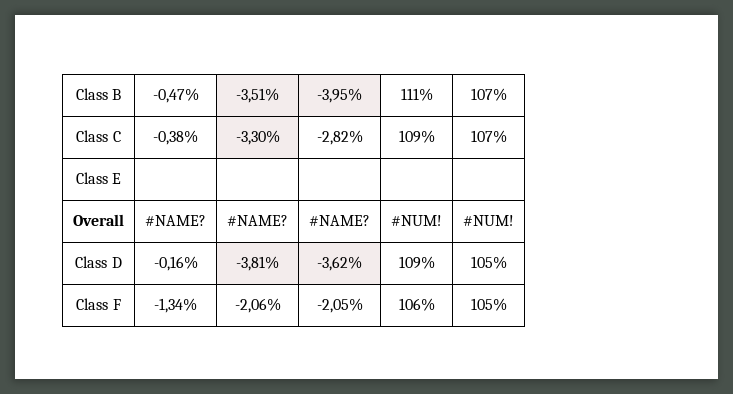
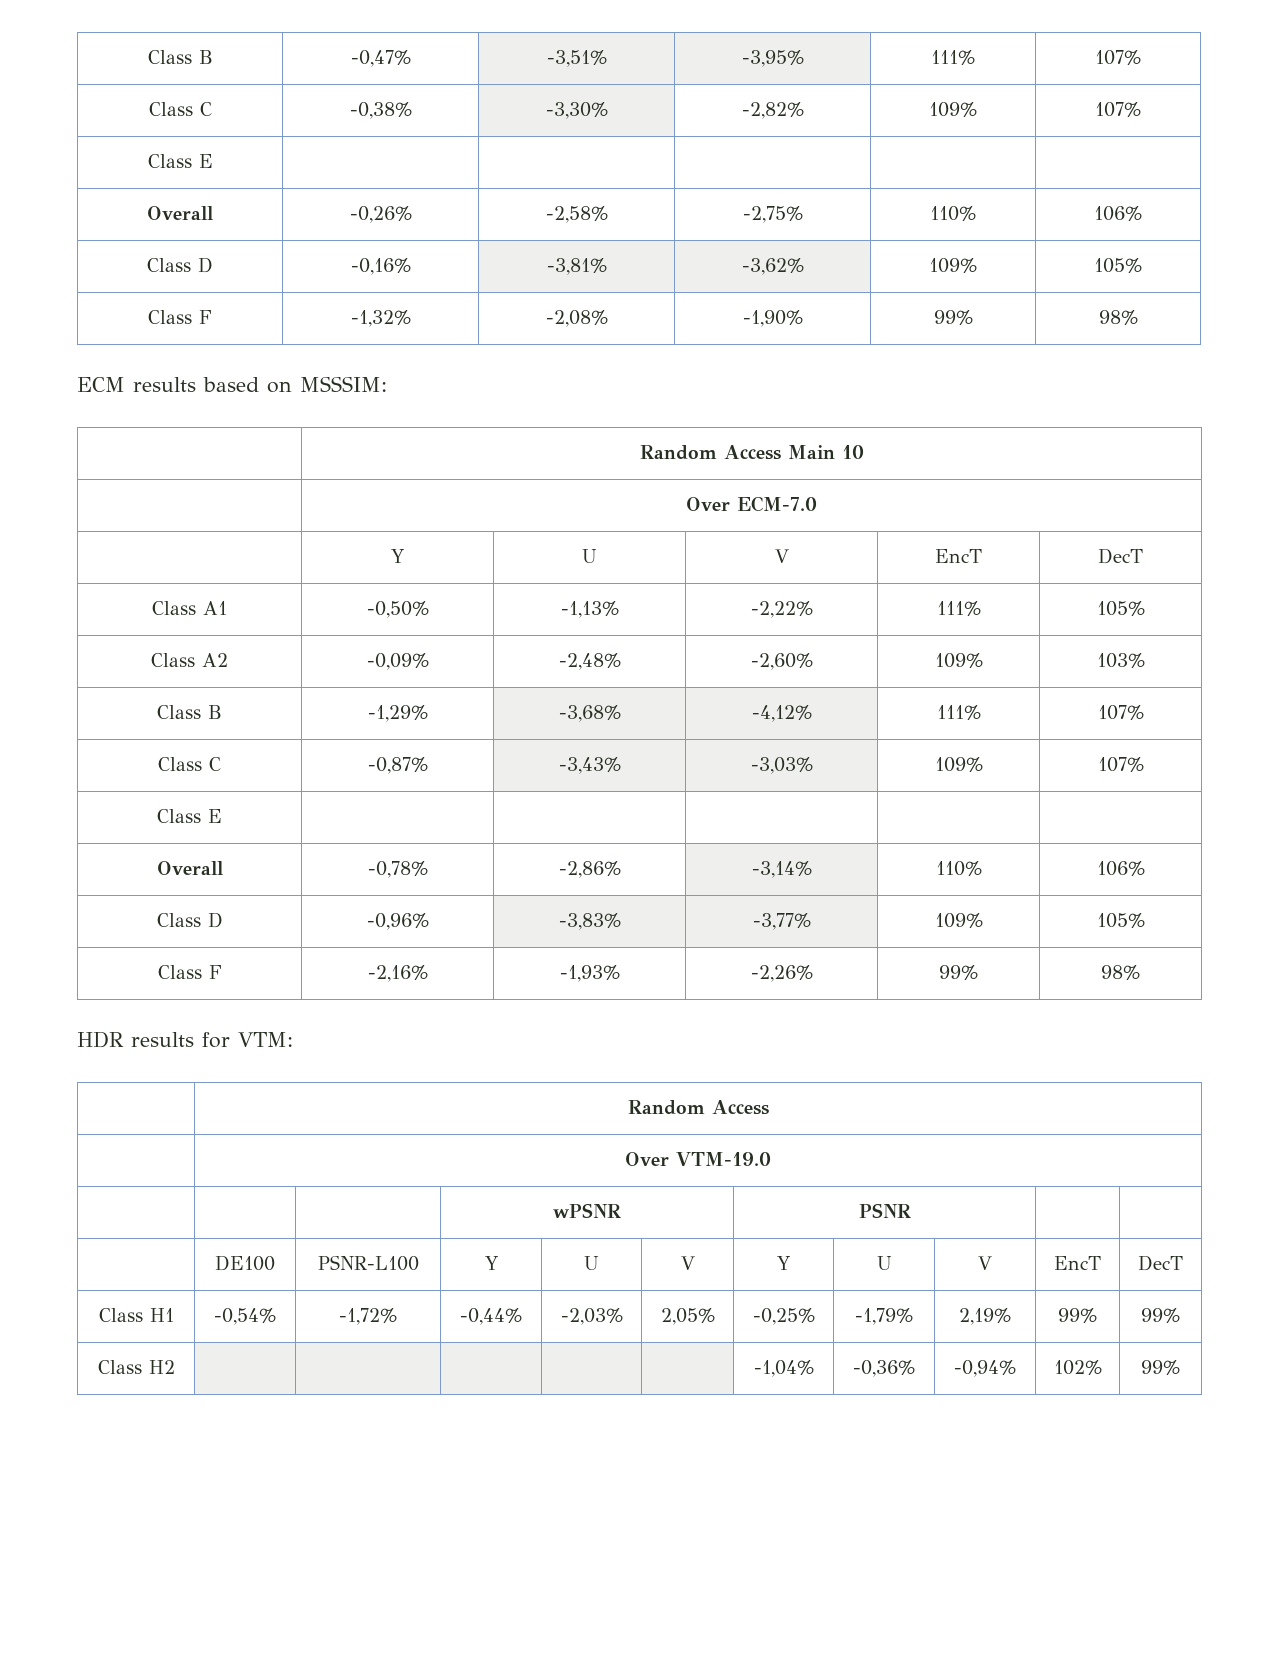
- Overall | #NAME? | #NAME? | #NAME? | #NUM! | #NUM!
+ Overall | -0,26% | -2,58% | -2,75% | 110% | 106%
- Class F | -1,34% | -2,06% | -2,05% | 106% | 105%
+ Class F | -1,32% | -2,08% | -1,90% | 99% | 98%
+ ECM results based on MSSSIM:
+ | Random Access Main 10
+ | Over ECM-7.0
+ | Y | U | V | EncT | DecT
+ Class A1 | -0,50% | -1,13% | -2,22% | 111% | 105%
+ Class A2 | -0,09% | -2,48% | -2,60% | 109% | 103%
+ Class B | -1,29% | -3,68% | -4,12% | 111% | 107%
+ Class C | -0,87% | -3,43% | -3,03% | 109% | 107%
+ Class E | | | | |
+ Overall | -0,78% | -2,86% | -3,14% | 110% | 106%
+ Class D | -0,96% | -3,83% | -3,77% | 109% | 105%
+ Class F | -2,16% | -1,93% | -2,26% | 99% | 98%
+ HDR results for VTM:
+ | Random Access
+ | Over VTM-19.0
+ | | | wPSNR | PSNR | |
+ | DE100 | PSNR-L100 | Y | U | V | Y | U | V | EncT | DecT
+ Class H1 | -0,54% | -1,72% | -0,44% | -2,03% | 2,05% | -0,25% | -1,79% | 2,19% | 99% | 99%
+ Class H2 | | | | | | -1,04% | -0,36% | -0,94% | 102% | 99%

